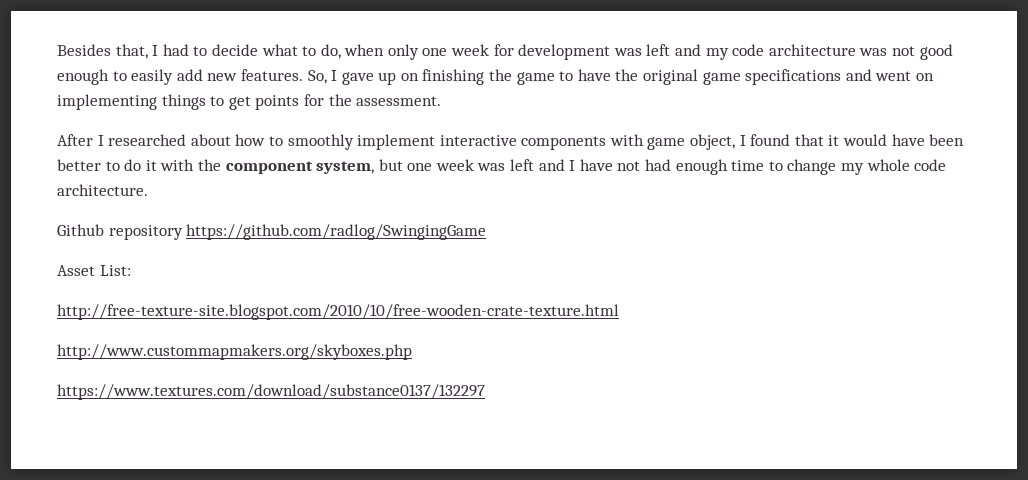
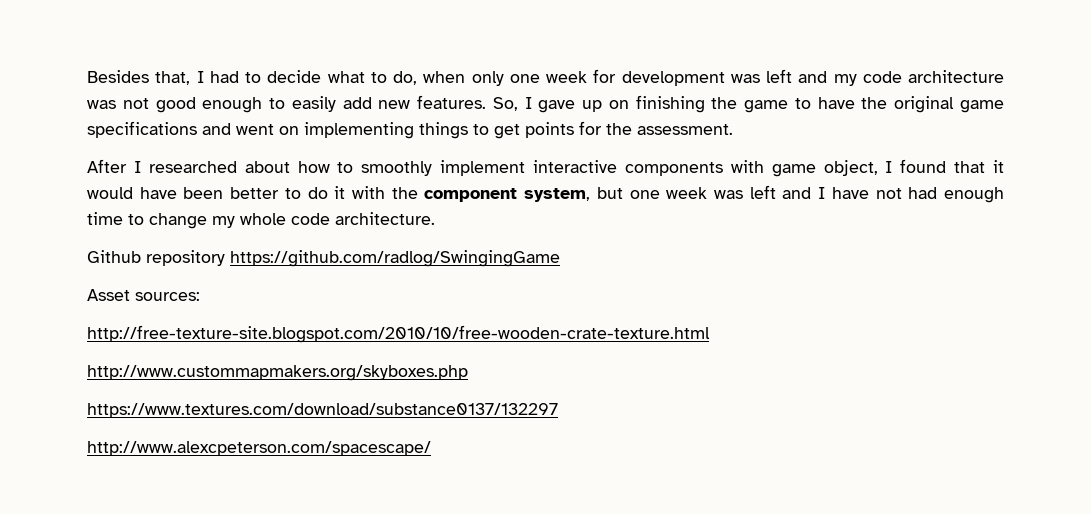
- Asset List:
+ Asset sources:
+ http://www.alexcpeterson.com/spacescape/

